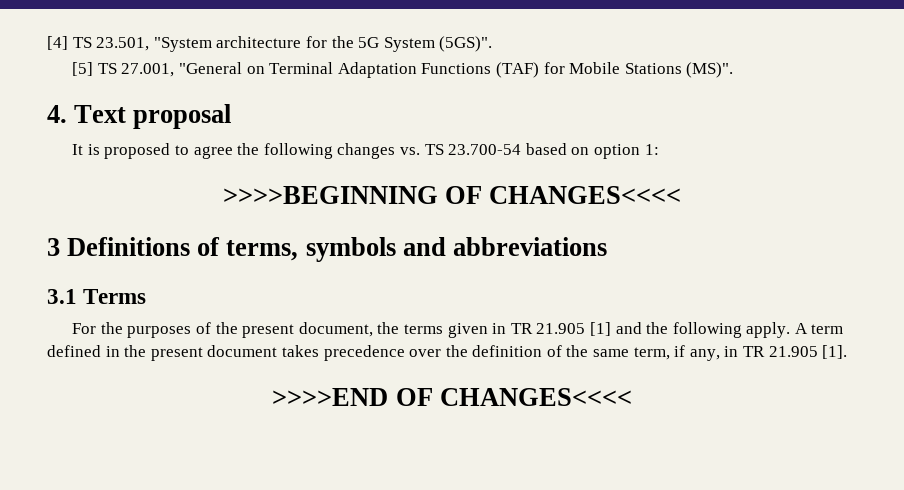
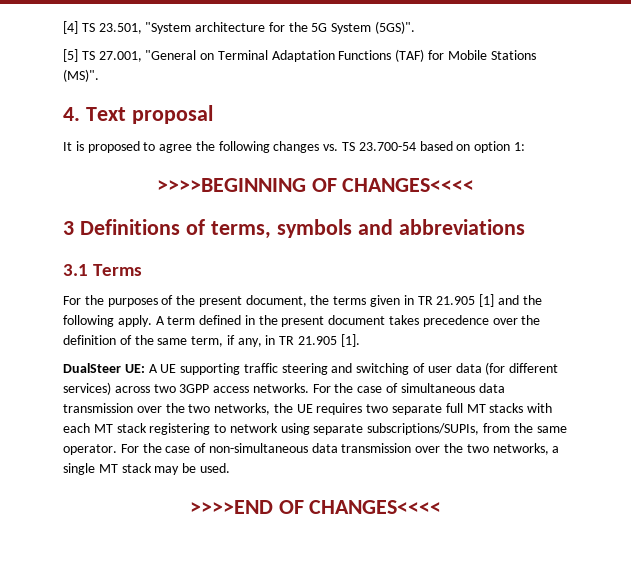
+ DualSteer UE: A UE supporting traffic steering and switching of user data (for different services) across two 3GPP access networks. For the case of simultaneous data transmission over the two networks, the UE requires two separate full MT stacks with each MT stack registering to network using separate subscriptions/SUPIs, from the same operator. For the case of non-simultaneous data transmission over the two networks, a single MT stack may be used.

